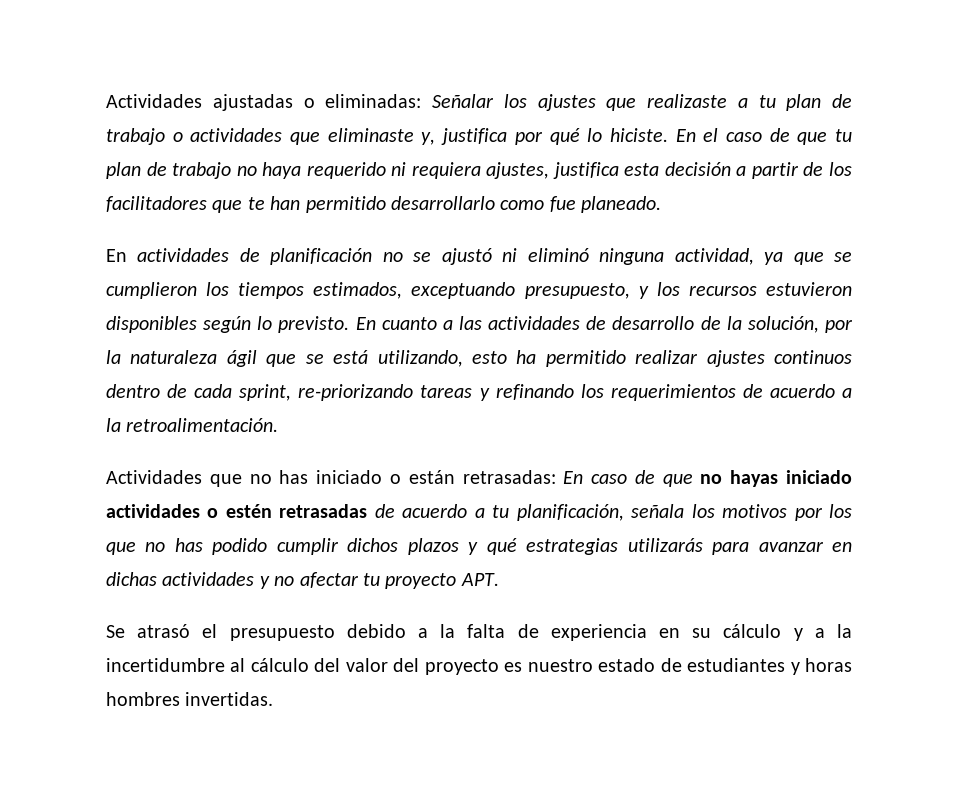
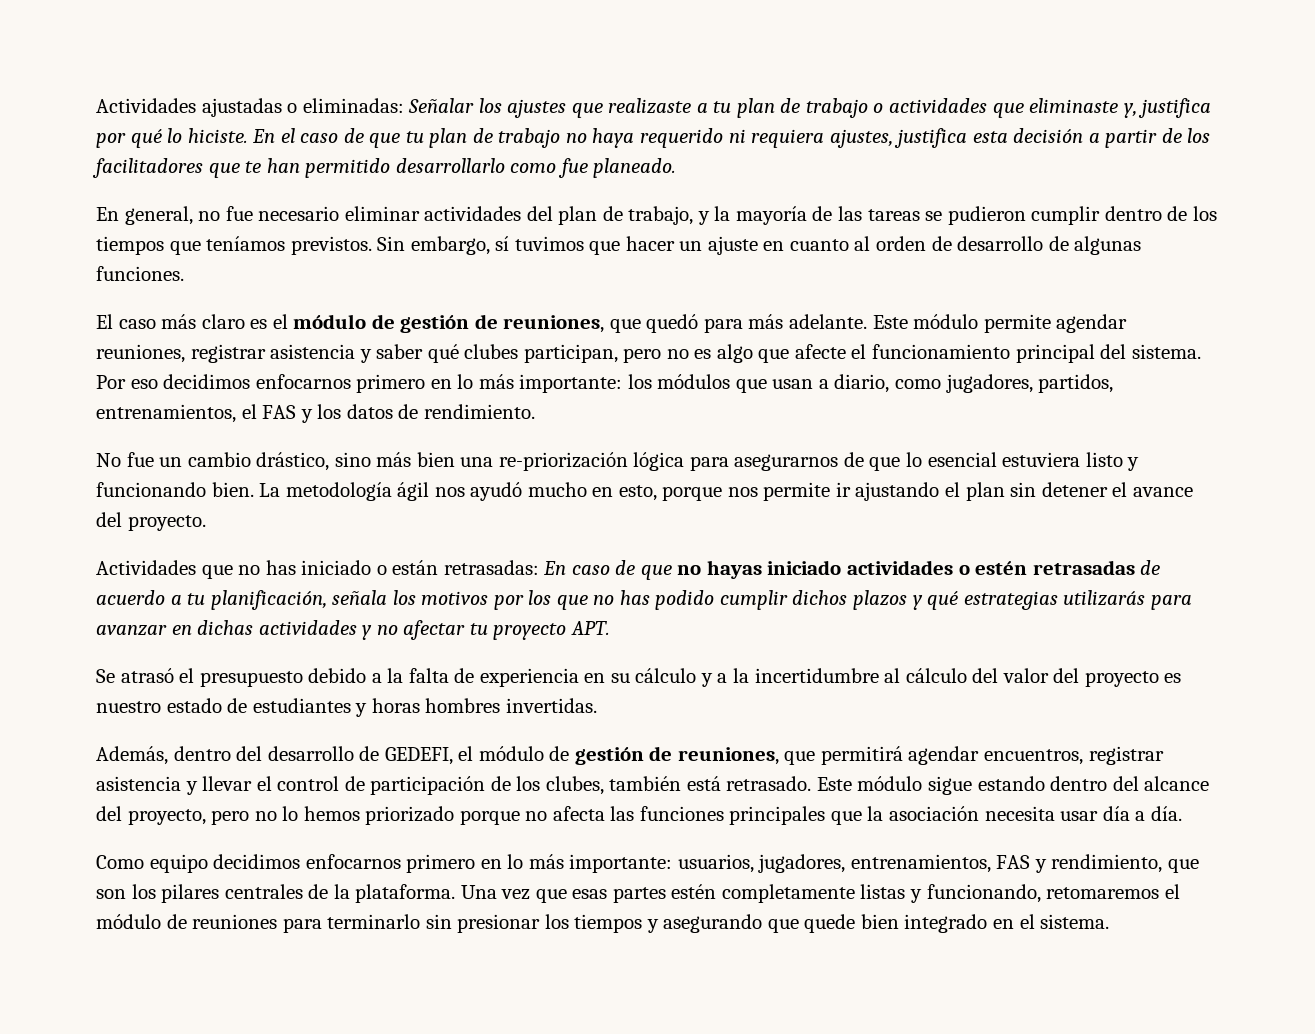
- En actividades de planificación no se ajustó ni eliminó ninguna actividad, ya que se cumplieron los tiempos estimados, exceptuando presupuesto, y los recursos estuvieron disponibles según lo previsto. En cuanto a las actividades de desarrollo de la solución, por la naturaleza ágil que se está utilizando, esto ha permitido realizar ajustes continuos dentro de cada sprint, re-priorizando tareas y refinando los requerimientos de acuerdo a la retroalimentación.
+ En general, no fue necesario eliminar actividades del plan de trabajo, y la mayoría de las tareas se pudieron cumplir dentro de los tiempos que teníamos previstos. Sin embargo, sí tuvimos que hacer un ajuste en cuanto al orden de desarrollo de algunas funciones.
+ El caso más claro es el módulo de gestión de reuniones, que quedó para más adelante. Este módulo permite agendar reuniones, registrar asistencia y saber qué clubes participan, pero no es algo que afecte el funcionamiento principal del sistema. Por eso decidimos enfocarnos primero en lo más importante: los módulos que usan a diario, como jugadores, partidos, entrenamientos, el FAS y los datos de rendimiento.
+ No fue un cambio drástico, sino más bien una re-priorización lógica para asegurarnos de que lo esencial estuviera listo y funcionando bien. La metodología ágil nos ayudó mucho en esto, porque nos permite ir ajustando el plan sin detener el avance del proyecto.
+ Además, dentro del desarrollo de GEDEFI, el módulo de gestión de reuniones, que permitirá agendar encuentros, registrar asistencia y llevar el control de participación de los clubes, también está retrasado. Este módulo sigue estando dentro del alcance del proyecto, pero no lo hemos priorizado porque no afecta las funciones principales que la asociación necesita usar día a día.
+ Como equipo decidimos enfocarnos primero en lo más importante: usuarios, jugadores, entrenamientos, FAS y rendimiento, que son los pilares centrales de la plataforma. Una vez que esas partes estén completamente listas y funcionando, retomaremos el módulo de reuniones para terminarlo sin presionar los tiempos y asegurando que quede bien integrado en el sistema.

